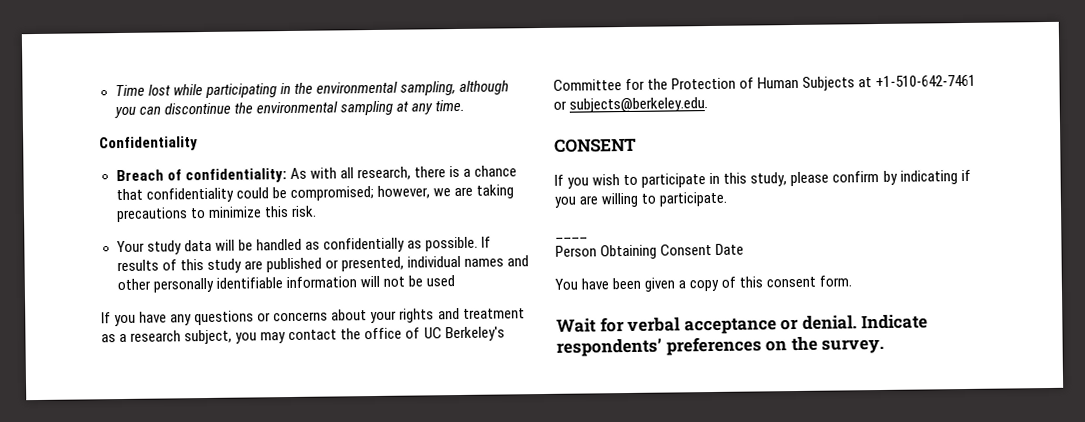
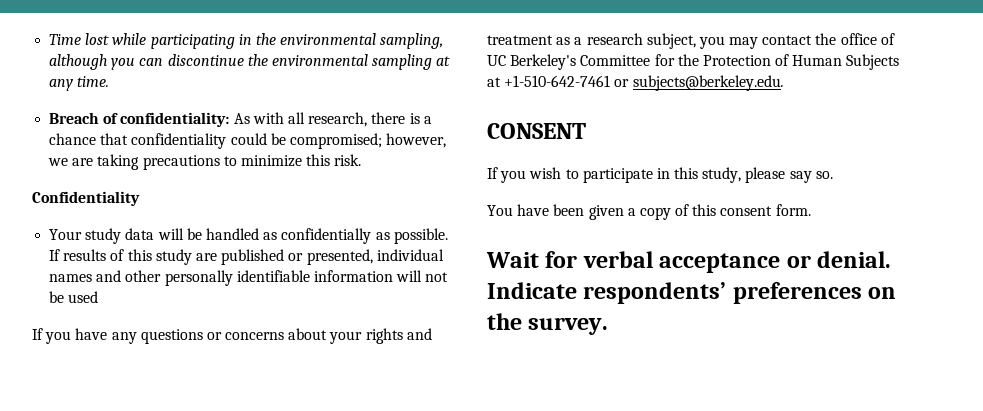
- Confidentiality
+ Confidentiality
- If you wish to participate in this study, please confirm by indicating if you are willing to participate.
- ____
- Person Obtaining Consent Date
+ If you wish to participate in this study, please say so.

